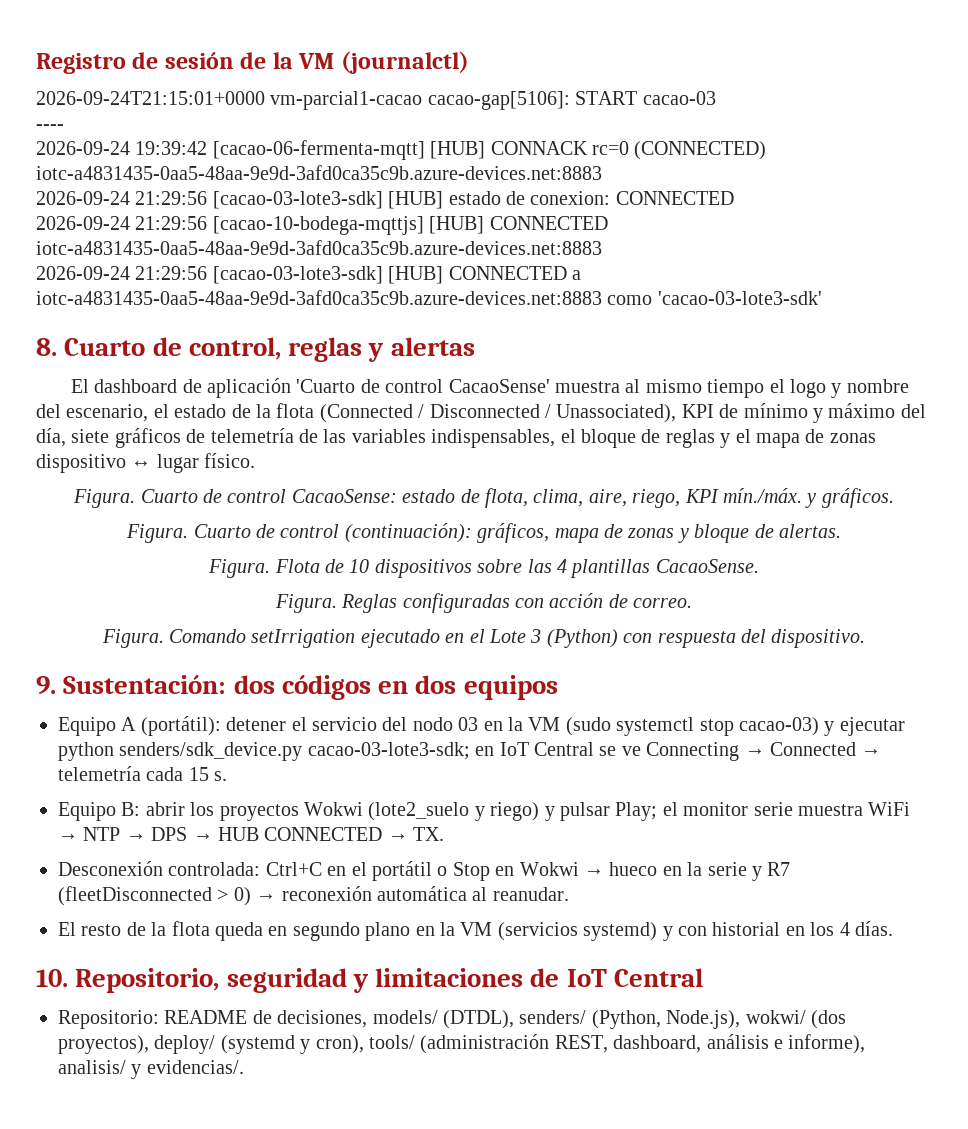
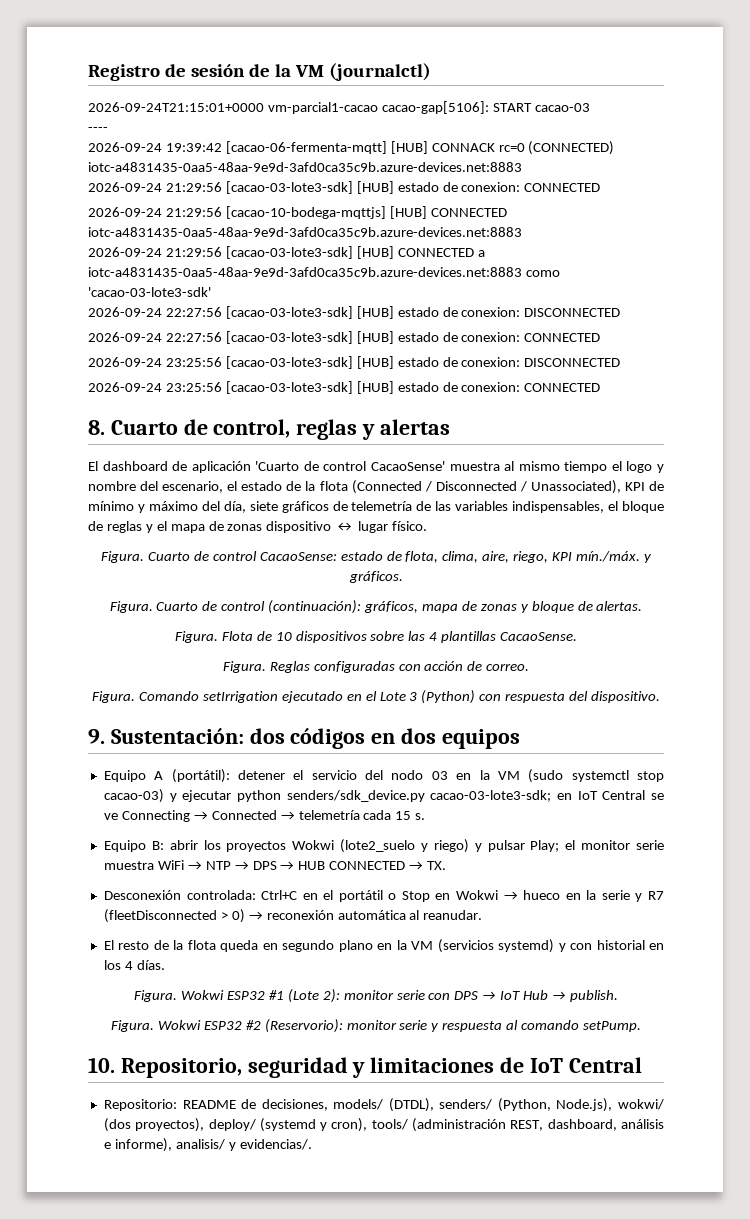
+ 2026-09-24 22:27:56 [cacao-03-lote3-sdk] [HUB] estado de conexion: DISCONNECTED
+ 2026-09-24 22:27:56 [cacao-03-lote3-sdk] [HUB] estado de conexion: CONNECTED
+ 2026-09-24 23:25:56 [cacao-03-lote3-sdk] [HUB] estado de conexion: DISCONNECTED
+ 2026-09-24 23:25:56 [cacao-03-lote3-sdk] [HUB] estado de conexion: CONNECTED
+ Figura. Wokwi ESP32 #1 (Lote 2): monitor serie con DPS → IoT Hub → publish.
+ Figura. Wokwi ESP32 #2 (Reservorio): monitor serie y respuesta al comando setPump.

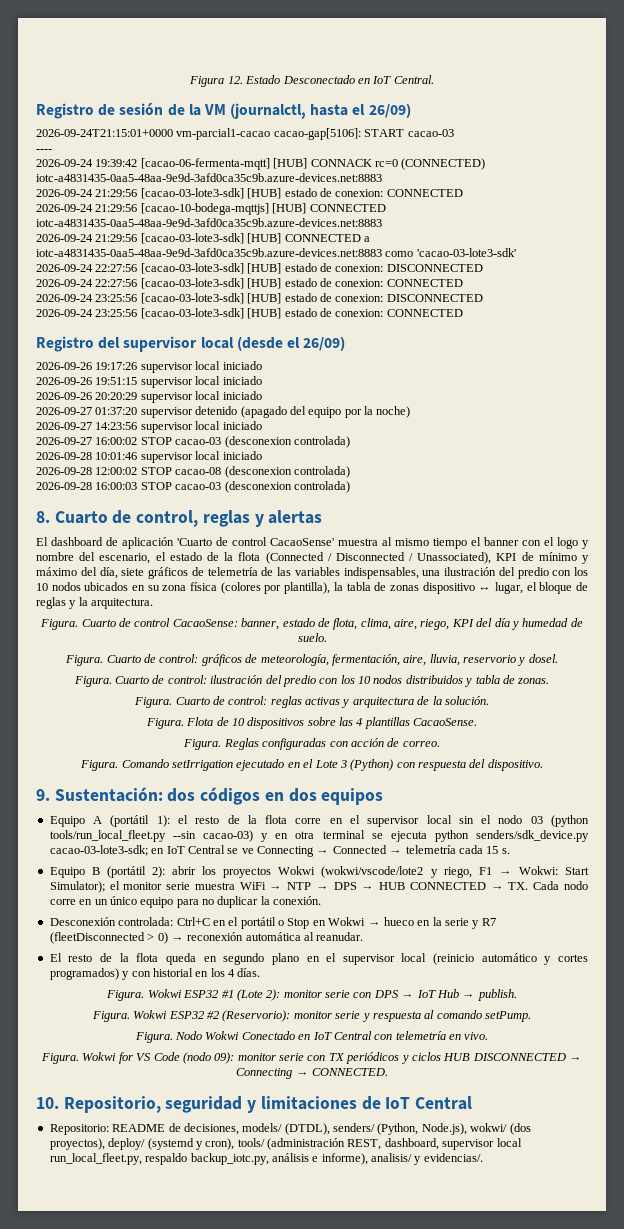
+ Figura 12. Estado Desconectado en IoT Central.
- Registro de sesión de la VM (journalctl)
+ Registro de sesión de la VM (journalctl, hasta el 26/09)
+ Registro del supervisor local (desde el 26/09)
+ 2026-09-26 19:17:26 supervisor local iniciado
+ 2026-09-26 19:51:15 supervisor local iniciado
+ 2026-09-26 20:20:29 supervisor local iniciado
+ 2026-09-27 01:37:20 supervisor detenido (apagado del equipo por la noche)
+ 2026-09-27 14:23:56 supervisor local iniciado
+ 2026-09-27 16:00:02 STOP cacao-03 (desconexion controlada)
+ 2026-09-28 10:01:46 supervisor local iniciado
+ 2026-09-28 12:00:02 STOP cacao-08 (desconexion controlada)
+ 2026-09-28 16:00:03 STOP cacao-03 (desconexion controlada)
- El dashboard de aplicación 'Cuarto de control CacaoSense' muestra al mismo tiempo el logo y nombre del escenario, el estado de la flota (Connected / Disconnected / Unassociated), KPI de mínimo y máximo del día, siete gráficos de telemetría de las variables indispensables, el bloque de reglas y el mapa de zonas dispositivo ↔ lugar físico.
+ El dashboard de aplicación 'Cuarto de control CacaoSense' muestra al mismo tiempo el banner con el logo y nombre del escenario, el estado de la flota (Connected / Disconnected / Unassociated), KPI de mínimo y máximo del día, siete gráficos de telemetría de las variables indispensables, una ilustración del predio con los 10 nodos ubicados en su zona física (colores por plantilla), la tabla de zonas dispositivo ↔ lugar, el bloque de reglas y la arquitectura.
- Cuarto de control CacaoSense: estado de flota, clima, aire, riego, KPI mín./máx. y gráficos.
- Figura. Cuarto de control (continuación): gráficos, mapa de zonas y bloque de alertas.
+ Cuarto de control CacaoSense: banner, estado de flota, clima, aire, riego, KPI del día y humedad de suelo.
+ Figura. Cuarto de control: gráficos de meteorología, fermentación, aire, lluvia, reservorio y dosel.
+ Figura. Cuarto de control: ilustración del predio con los 10 nodos distribuidos y tabla de zonas.
+ Figura. Cuarto de control: reglas activas y arquitectura de la solución.
- Equipo A (portátil): detener el servicio del nodo 03 en la VM (sudo systemctl stop cacao-03) y ejecutar python senders/sdk_device.py cacao-03-lote3-sdk; en IoT Central se ve Connecting → Connected → telemetría cada 15 s.
+ Equipo A (portátil 1): el resto de la flota corre en el supervisor local sin el nodo 03 (python tools/run_local_fleet.py --sin cacao-03) y en otra terminal se ejecuta python senders/sdk_device.py cacao-03-lote3-sdk; en IoT Central se ve Connecting → Connected → telemetría cada 15 s.
- Equipo B: abrir los proyectos Wokwi (lote2_suelo y riego) y pulsar Play; el monitor serie muestra WiFi → NTP → DPS → HUB CONNECTED → TX.
+ Equipo B (portátil 2): abrir los proyectos Wokwi (wokwi/vscode/lote2 y riego, F1 → Wokwi: Start Simulator); el monitor serie muestra WiFi → NTP → DPS → HUB CONNECTED → TX. Cada nodo corre en un único equipo para no duplicar la conexión.
- El resto de la flota queda en segundo plano en la VM (servicios systemd) y con historial en los 4 días.
+ El resto de la flota queda en segundo plano en el supervisor local (reinicio automático y cortes programados) y con historial en los 4 días.
+ Figura. Nodo Wokwi Conectado en IoT Central con telemetría en vivo.
+ Figura. Wokwi for VS Code (nodo 09): monitor serie con TX periódicos y ciclos HUB DISCONNECTED → Connecting → CONNECTED.
- Repositorio: README de decisiones, models/ (DTDL), senders/ (Python, Node.js), wokwi/ (dos proyectos), deploy/ (systemd y cron), tools/ (administración REST, dashboard, análisis e informe), analisis/ y evidencias/.
+ Repositorio: README de decisiones, models/ (DTDL), senders/ (Python, Node.js), wokwi/ (dos proyectos), deploy/ (systemd y cron), tools/ (administración REST, dashboard, supervisor local run_local_fleet.py, respaldo backup_iotc.py, análisis e informe), analisis/ y evidencias/.

